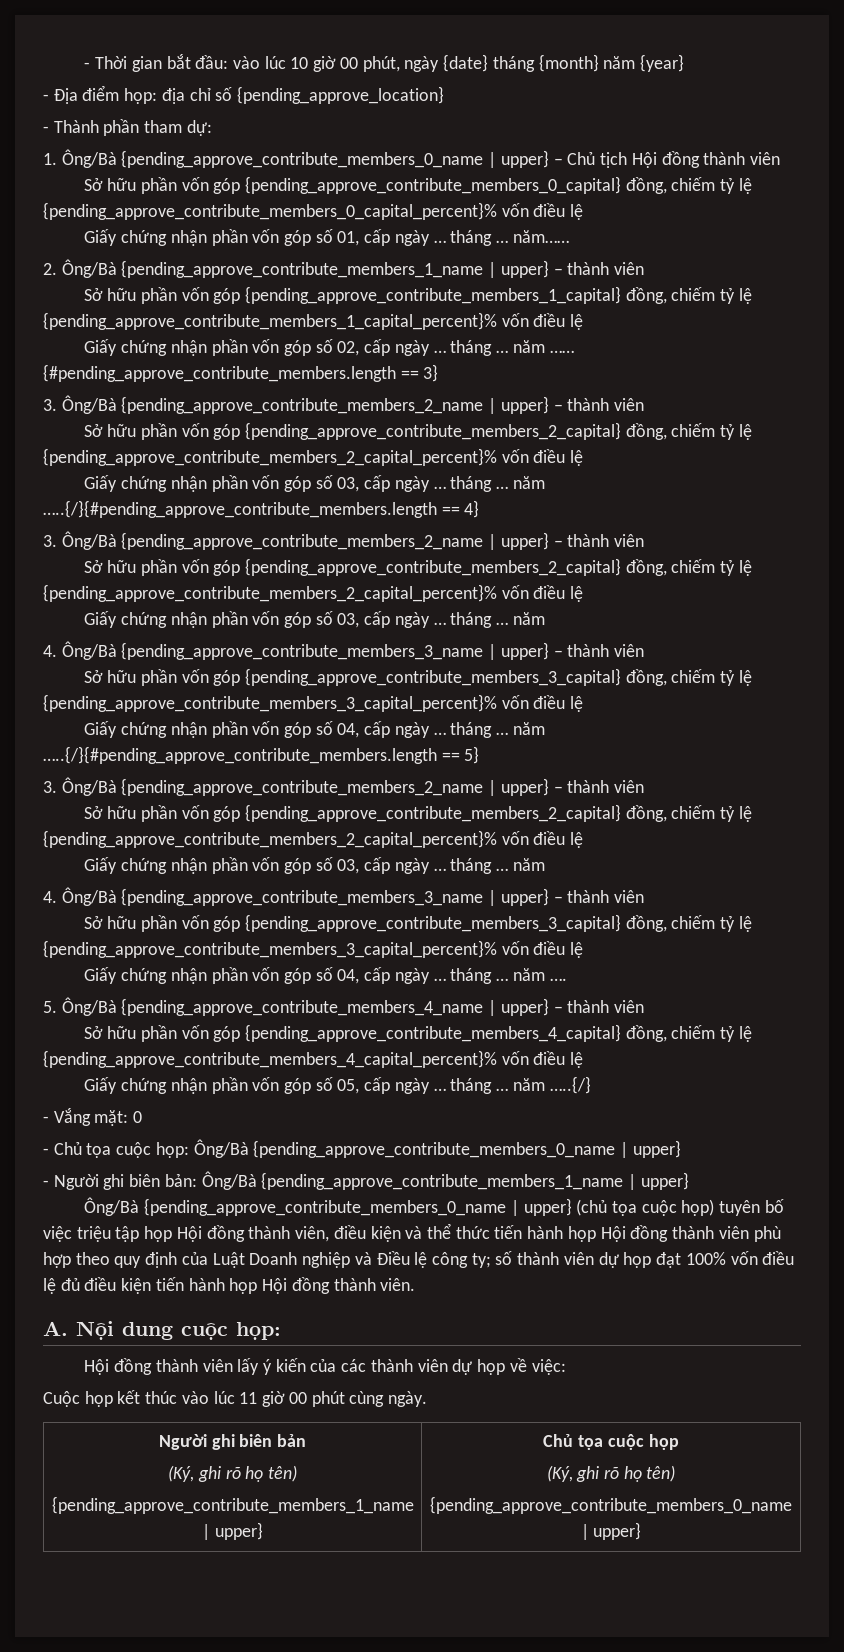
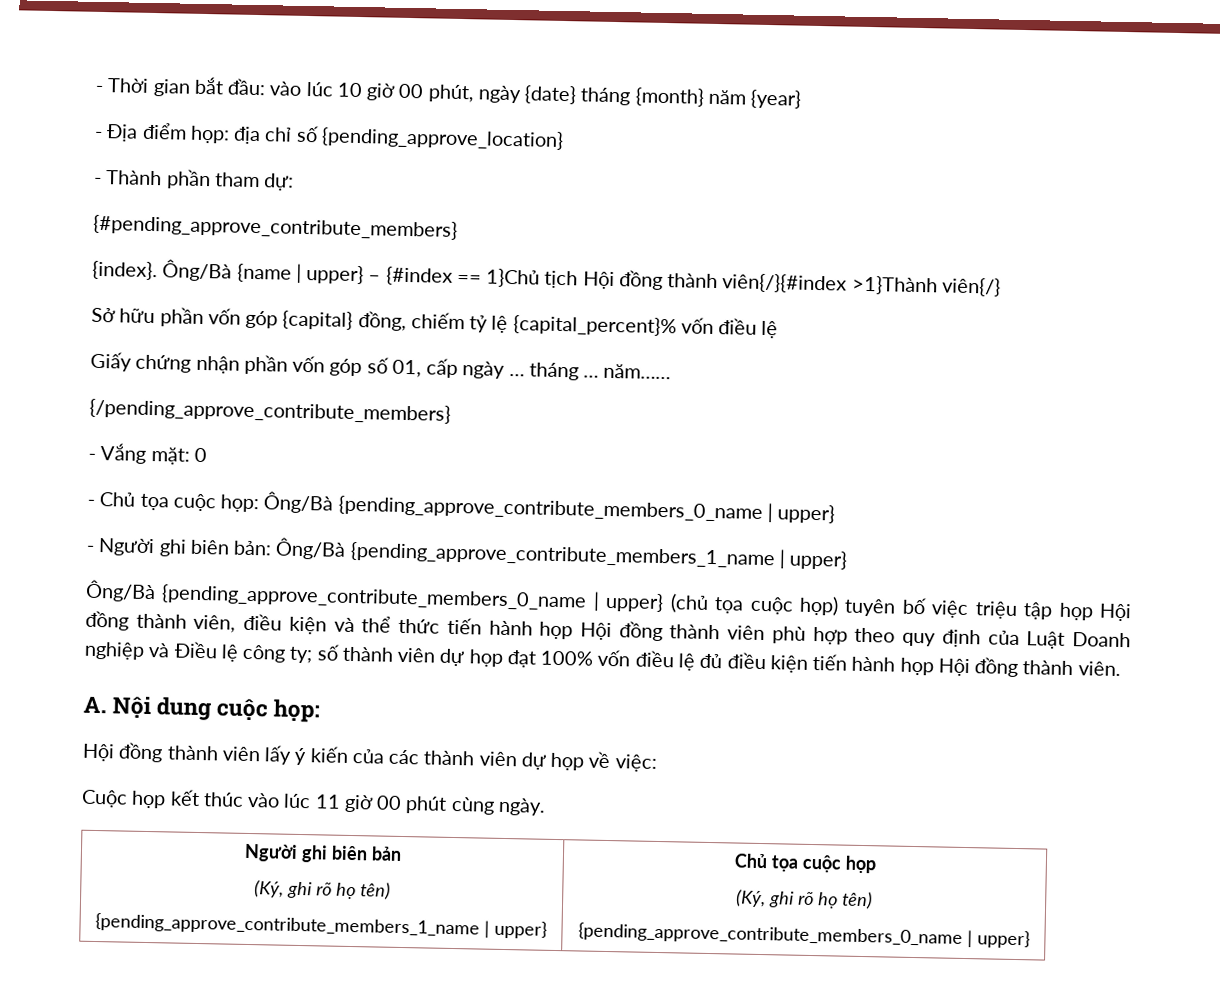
- 1. Ông/Bà {pending_approve_contribute_members_0_name | upper} – Chủ tịch Hội đồng thành viên
- Sở hữu phần vốn góp {pending_approve_contribute_members_0_capital} đồng, chiếm tỷ lệ {pending_approve_contribute_members_0_capital_percent}% vốn điều lệ
+ {#pending_approve_contribute_members}
+ {index}. Ông/Bà {name | upper} – {#index == 1}Chủ tịch Hội đồng thành viên{/}{#index >1}Thành viên{/}
+ Sở hữu phần vốn góp {capital} đồng, chiếm tỷ lệ {capital_percent}% vốn điều lệ
- 2. Ông/Bà {pending_approve_contribute_members_1_name | upper} – thành viên
- Sở hữu phần vốn góp {pending_approve_contribute_members_1_capital} đồng, chiếm tỷ lệ {pending_approve_contribute_members_1_capital_percent}% vốn điều lệ
- Giấy chứng nhận phần vốn góp số 02, cấp ngày … tháng … năm …… {#pending_approve_contribute_members.length == 3}
- 3. Ông/Bà {pending_approve_contribute_members_2_name | upper} – thành viên
- Sở hữu phần vốn góp {pending_approve_contribute_members_2_capital} đồng, chiếm tỷ lệ {pending_approve_contribute_members_2_capital_percent}% vốn điều lệ
- Giấy chứng nhận phần vốn góp số 03, cấp ngày … tháng … năm …..{/}{#pending_approve_contribute_members.length == 4}
- 3. Ông/Bà {pending_approve_contribute_members_2_name | upper} – thành viên
- Sở hữu phần vốn góp {pending_approve_contribute_members_2_capital} đồng, chiếm tỷ lệ {pending_approve_contribute_members_2_capital_percent}% vốn điều lệ
- Giấy chứng nhận phần vốn góp số 03, cấp ngày … tháng … năm
- 4. Ông/Bà {pending_approve_contribute_members_3_name | upper} – thành viên
- Sở hữu phần vốn góp {pending_approve_contribute_members_3_capital} đồng, chiếm tỷ lệ {pending_approve_contribute_members_3_capital_percent}% vốn điều lệ
- Giấy chứng nhận phần vốn góp số 04, cấp ngày … tháng … năm …..{/}{#pending_approve_contribute_members.length == 5}
- 3. Ông/Bà {pending_approve_contribute_members_2_name | upper} – thành viên
- Sở hữu phần vốn góp {pending_approve_contribute_members_2_capital} đồng, chiếm tỷ lệ {pending_approve_contribute_members_2_capital_percent}% vốn điều lệ
- Giấy chứng nhận phần vốn góp số 03, cấp ngày … tháng … năm
- 4. Ông/Bà {pending_approve_contribute_members_3_name | upper} – thành viên
- Sở hữu phần vốn góp {pending_approve_contribute_members_3_capital} đồng, chiếm tỷ lệ {pending_approve_contribute_members_3_capital_percent}% vốn điều lệ
- Giấy chứng nhận phần vốn góp số 04, cấp ngày … tháng … năm ….
- 5. Ông/Bà {pending_approve_contribute_members_4_name | upper} – thành viên
- Sở hữu phần vốn góp {pending_approve_contribute_members_4_capital} đồng, chiếm tỷ lệ {pending_approve_contribute_members_4_capital_percent}% vốn điều lệ
- Giấy chứng nhận phần vốn góp số 05, cấp ngày … tháng … năm …..{/}
+ {/pending_approve_contribute_members}

